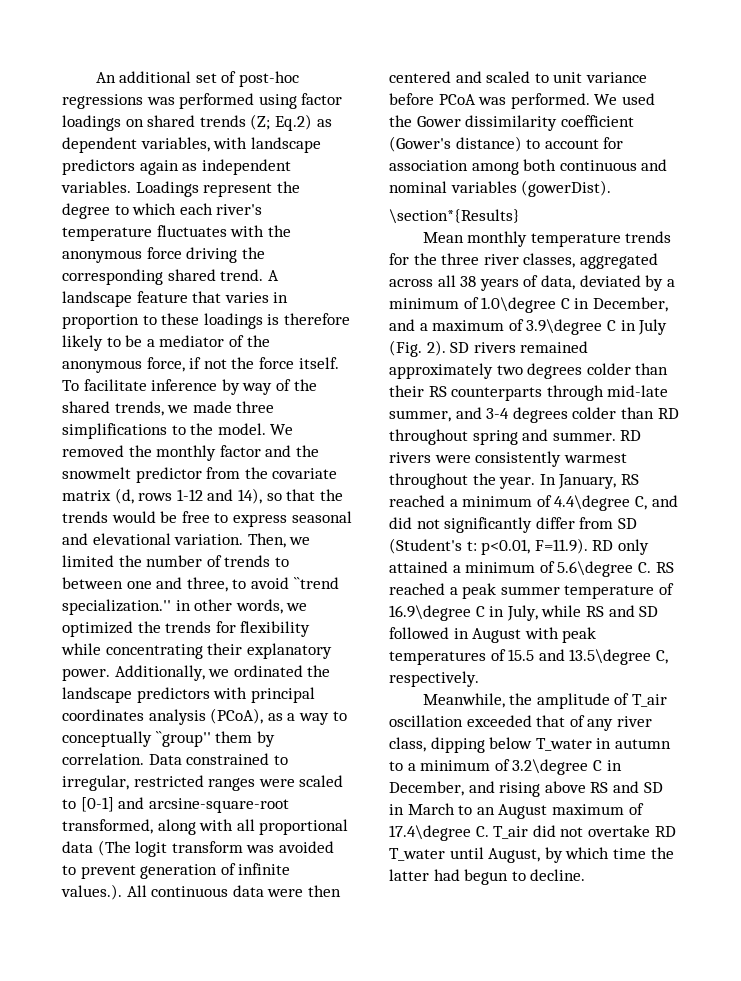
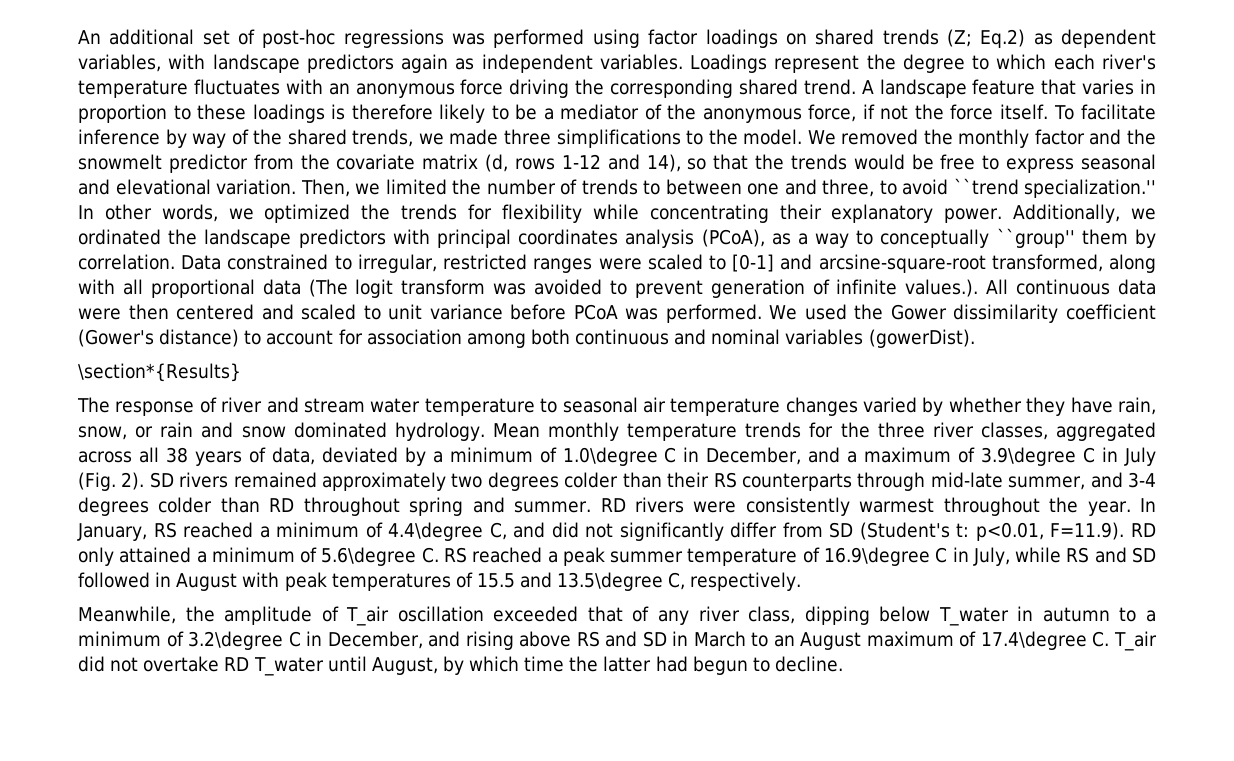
- Loadings represent the degree to which each river's temperature fluctuates with the anonymous force driving the corresponding shared trend.
+ Loadings represent the degree to which each river's temperature fluctuates with an anonymous force driving the corresponding shared trend.
- Then, we limited the number of trends to between one and three, to avoid ``trend specialization.'' in other words, we optimized the trends for flexibility while concentrating their explanatory power.
+ Then, we limited the number of trends to between one and three, to avoid ``trend specialization.'' In other words, we optimized the trends for flexibility while concentrating their explanatory power.
+ The response of river and stream water temperature to seasonal air temperature changes varied by whether they have rain, snow, or rain and snow dominated hydrology.

